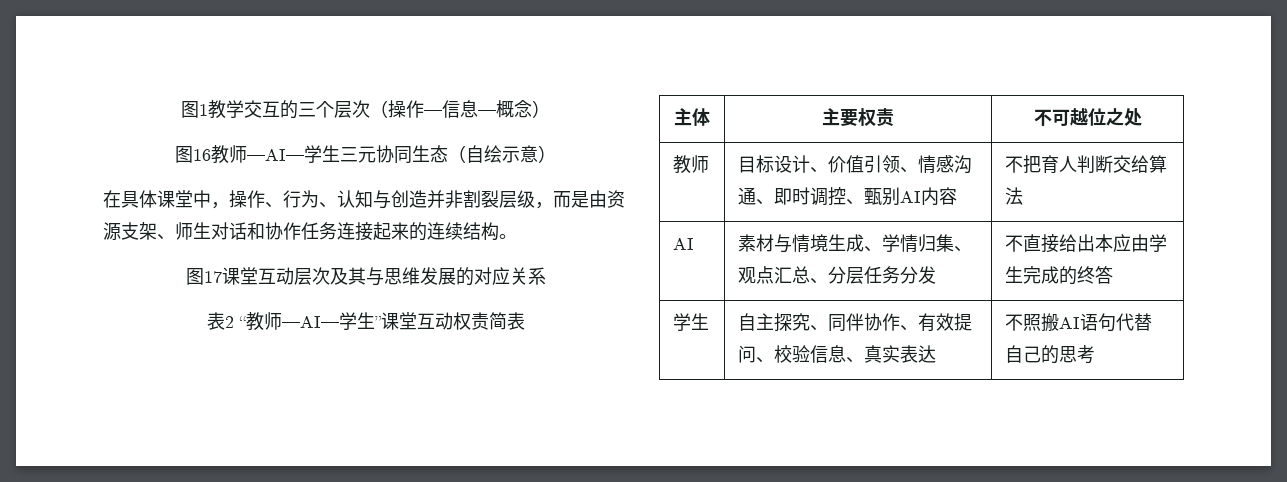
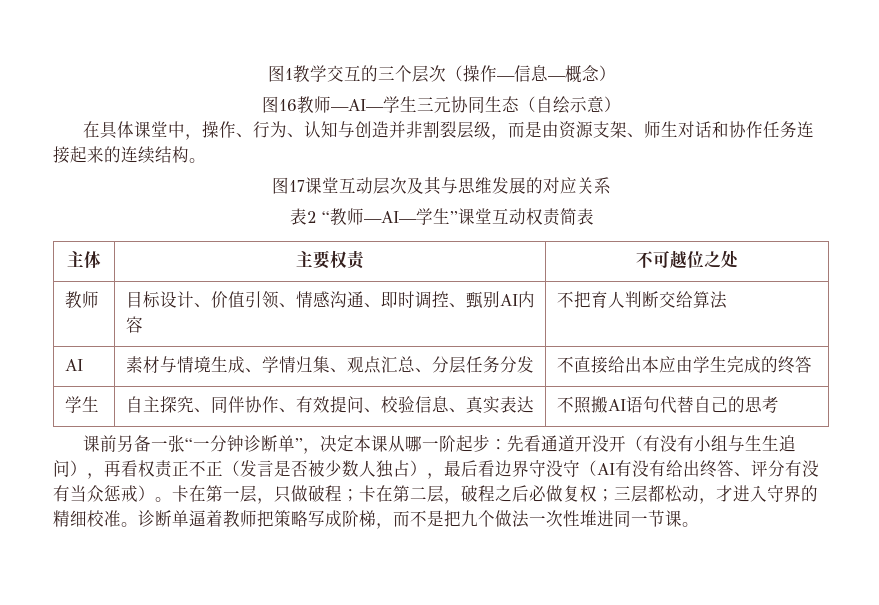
+ 课前另备一张“一分钟诊断单”，决定本课从哪一阶起步：先看通道开没开（有没有小组与生生追问），再看权责正不正（发言是否被少数人独占），最后看边界守没守（AI有没有给出终答、评分有没有当众惩戒）。卡在第一层，只做破程；卡在第二层，破程之后必做复权；三层都松动，才进入守界的精细校准。诊断单逼着教师把策略写成阶梯，而不是把九个做法一次性堆进同一节课。

